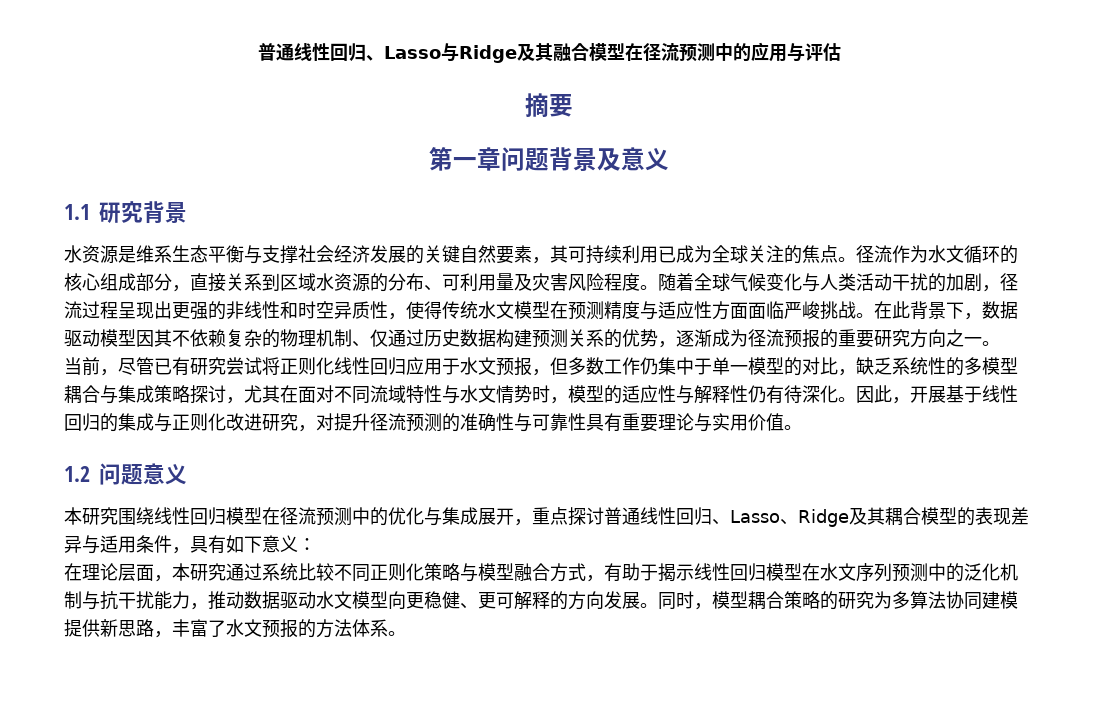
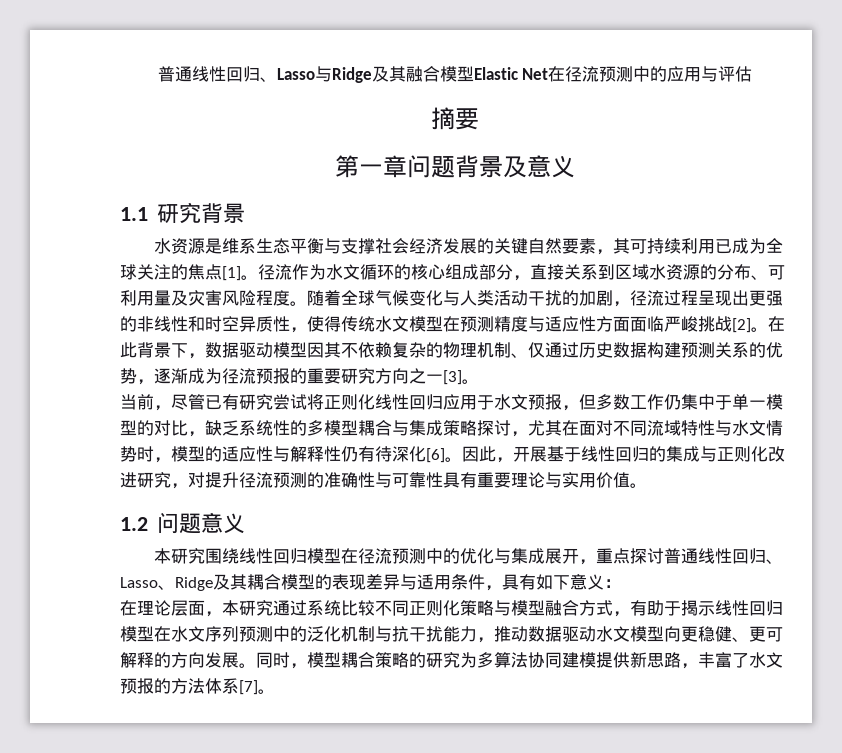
- 普通线性回归、Lasso与Ridge及其融合模型在径流预测中的应用与评估
+ 普通线性回归、Lasso与Ridge及其融合模型Elastic Net在径流预测中的应用与评估
- 水资源是维系生态平衡与支撑社会经济发展的关键自然要素，其可持续利用已成为全球关注的焦点。
+ 水资源是维系生态平衡与支撑社会经济发展的关键自然要素，其可持续利用已成为全球关注的焦点[1]。
- 随着全球气候变化与人类活动干扰的加剧，径流过程呈现出更强的非线性和时空异质性，使得传统水文模型在预测精度与适应性方面面临严峻挑战。
+ 随着全球气候变化与人类活动干扰的加剧，径流过程呈现出更强的非线性和时空异质性，使得传统水文模型在预测精度与适应性方面面临严峻挑战[2]。
- 在此背景下，数据驱动模型因其不依赖复杂的物理机制、仅通过历史数据构建预测关系的优势，逐渐成为径流预报的重要研究方向之一。
+ 在此背景下，数据驱动模型因其不依赖复杂的物理机制、仅通过历史数据构建预测关系的优势，逐渐成为径流预报的重要研究方向之一[3]。
- 当前，尽管已有研究尝试将正则化线性回归应用于水文预报，但多数工作仍集中于单一模型的对比，缺乏系统性的多模型耦合与集成策略探讨，尤其在面对不同流域特性与水文情势时，模型的适应性与解释性仍有待深化。
+ 当前，尽管已有研究尝试将正则化线性回归应用于水文预报，但多数工作仍集中于单一模型的对比，缺乏系统性的多模型耦合与集成策略探讨，尤其在面对不同流域特性与水文情势时，模型的适应性与解释性仍有待深化[6]。
- 同时，模型耦合策略的研究为多算法协同建模提供新思路，丰富了水文预报的方法体系。
+ 同时，模型耦合策略的研究为多算法协同建模提供新思路，丰富了水文预报的方法体系[7]。

